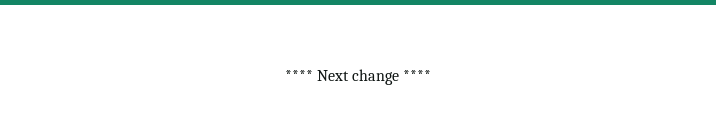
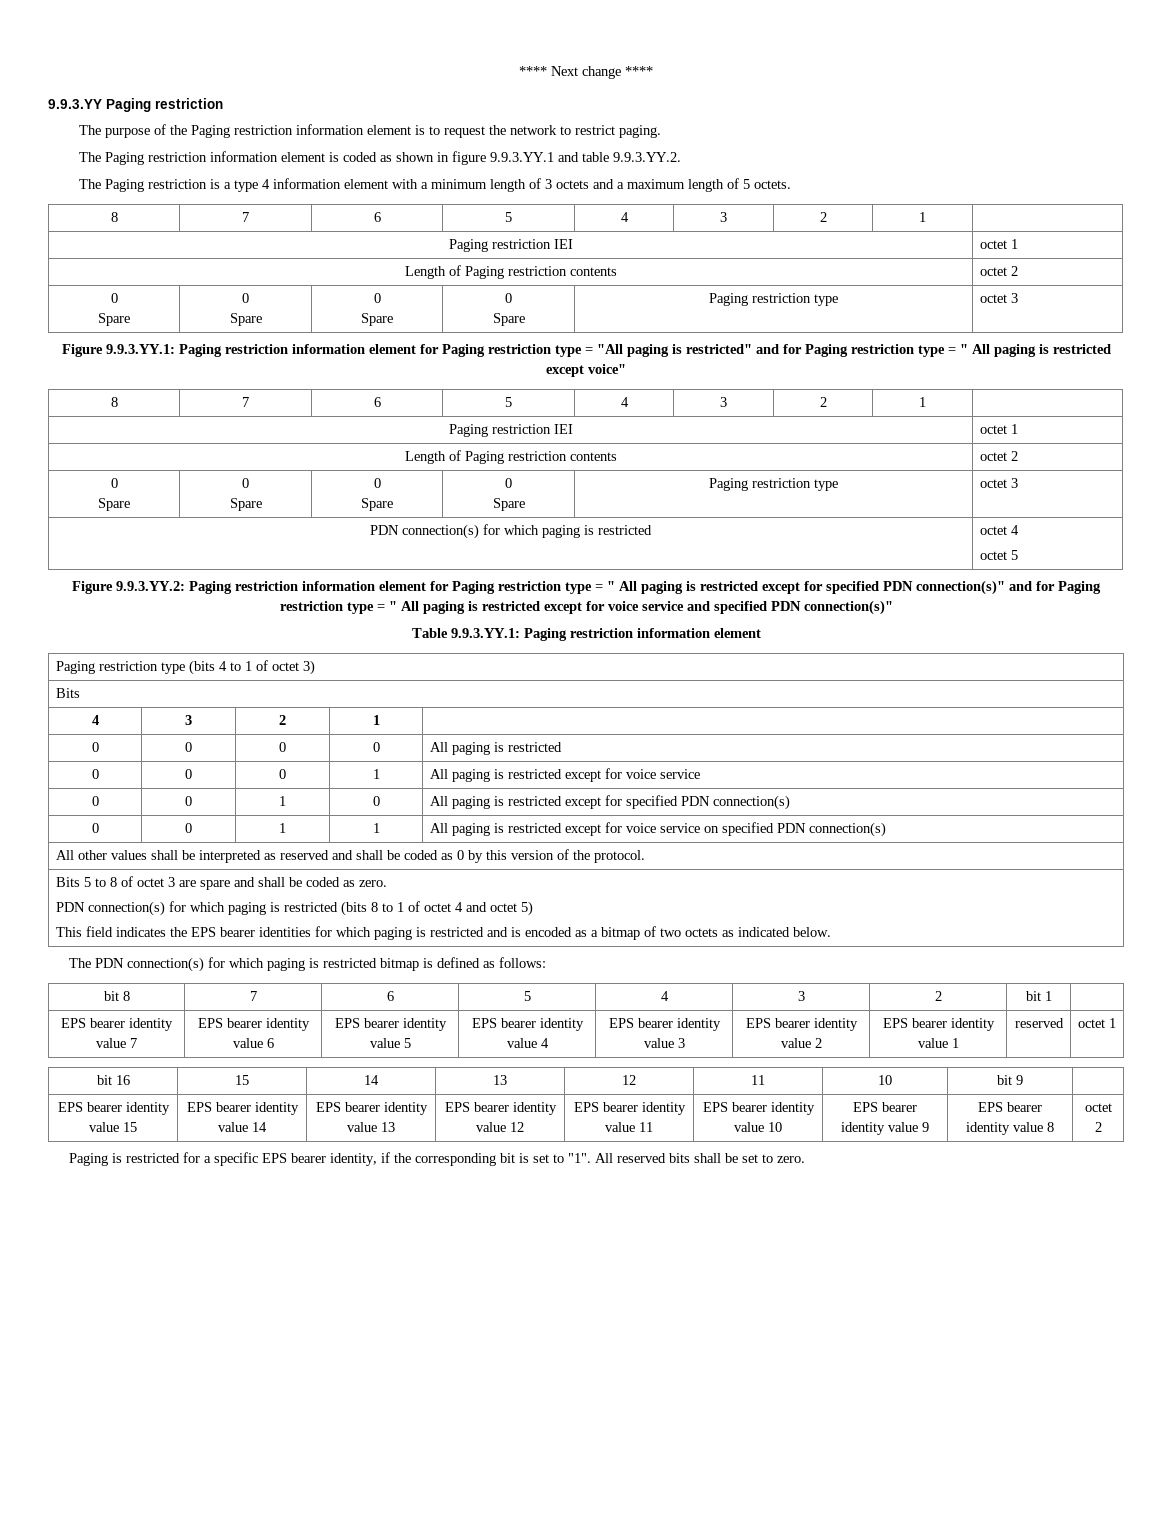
+ 9.9.3.YY Paging restriction
+ The purpose of the Paging restriction information element is to request the network to restrict paging.
+ The Paging restriction information element is coded as shown in figure 9.9.3.YY.1 and table 9.9.3.YY.2.
+ The Paging restriction is a type 4 information element with a minimum length of 3 octets and a maximum length of 5 octets.
+ 8 | 7 | 6 | 5 | 4 | 3 | 2 | 1 |
+ Paging restriction IEI | octet 1
+ Length of Paging restriction contents | octet 2
+ 0
+ Spare | 0
+ Spare | 0
+ Spare | 0
+ Spare | Paging restriction type | octet 3
+ Figure 9.9.3.YY.1: Paging restriction information element for Paging restriction type = "All paging is restricted" and for Paging restriction type = " All paging is restricted except voice"
+ 8 | 7 | 6 | 5 | 4 | 3 | 2 | 1 |
+ Paging restriction IEI | octet 1
+ Length of Paging restriction contents | octet 2
+ 0
+ Spare | 0
+ Spare | 0
+ Spare | 0
+ Spare | Paging restriction type | octet 3
+ PDN connection(s) for which paging is restricted | octet 4
+ octet 5
+ Figure 9.9.3.YY.2: Paging restriction information element for Paging restriction type = " All paging is restricted except for specified PDN connection(s)" and for Paging restriction type = " All paging is restricted except for voice service and specified PDN connection(s)"
+ Table 9.9.3.YY.1: Paging restriction information element
+ Paging restriction type (bits 4 to 1 of octet 3)
+ Bits
+ 4 | 3 | 2 | 1 |
+ 0 | 0 | 0 | 0 | All paging is restricted
+ 0 | 0 | 0 | 1 | All paging is restricted except for voice service
+ 0 | 0 | 1 | 0 | All paging is restricted except for specified PDN connection(s)
+ 0 | 0 | 1 | 1 | All paging is restricted except for voice service on specified PDN connection(s)
+ All other values shall be interpreted as reserved and shall be coded as 0 by this version of the protocol.
+ Bits 5 to 8 of octet 3 are spare and shall be coded as zero.
+ PDN connection(s) for which paging is restricted (bits 8 to 1 of octet 4 and octet 5)
+ This field indicates the EPS bearer identities for which paging is restricted and is encoded as a bitmap of two octets as indicated below.
+ The PDN connection(s) for which paging is restricted bitmap is defined as follows:
+ bit 8 | 7 | 6 | 5 | 4 | 3 | 2 | bit 1 |
+ EPS bearer identity value 7 | EPS bearer identity value 6 | EPS bearer identity value 5 | EPS bearer identity value 4 | EPS bearer identity value 3 | EPS bearer identity value 2 | EPS bearer identity value 1 | reserved | octet 1
+ bit 16 | 15 | 14 | 13 | 12 | 11 | 10 | bit 9 |
+ EPS bearer identity value 15 | EPS bearer identity value 14 | EPS bearer identity value 13 | EPS bearer identity value 12 | EPS bearer identity value 11 | EPS bearer identity value 10 | EPS bearer identity value 9 | EPS bearer identity value 8 | octet 2
+ Paging is restricted for a specific EPS bearer identity, if the corresponding bit is set to "1". All reserved bits shall be set to zero.

